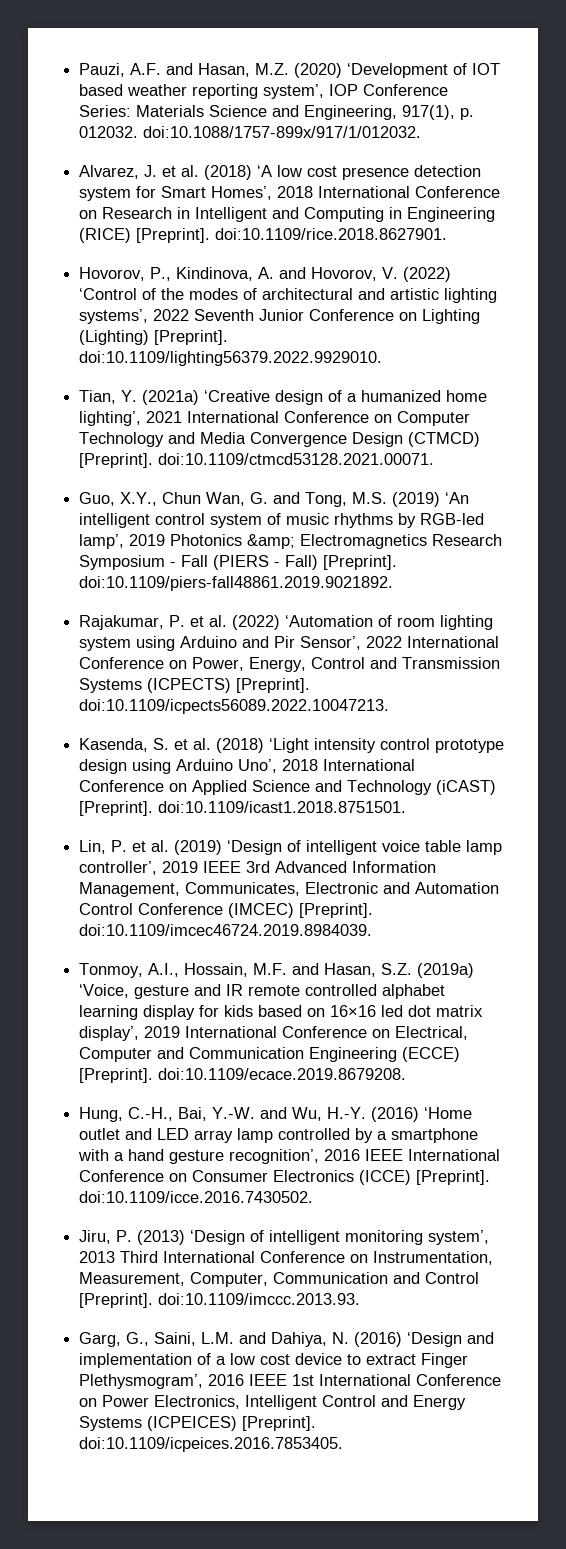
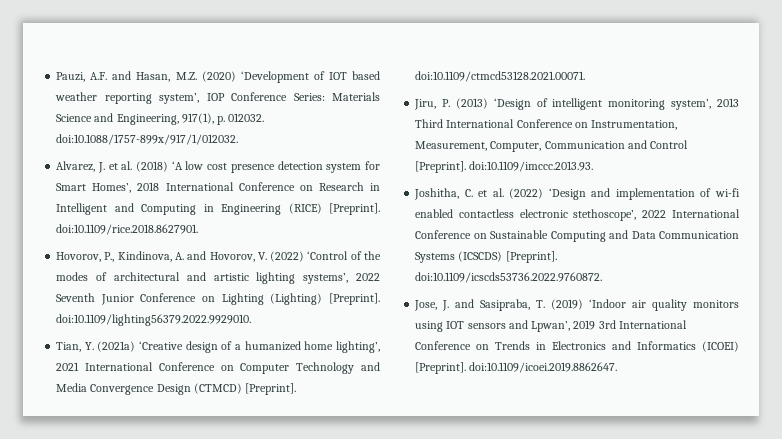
- Guo, X.Y., Chun Wan, G. and Tong, M.S. (2019) ‘An intelligent control system of music rhythms by RGB-led lamp’, 2019 Photonics &amp; Electromagnetics Research Symposium - Fall (PIERS - Fall) [Preprint]. doi:10.1109/piers-fall48861.2019.9021892.
- Rajakumar, P. et al. (2022) ‘Automation of room lighting system using Arduino and Pir Sensor’, 2022 International Conference on Power, Energy, Control and Transmission Systems (ICPECTS) [Preprint]. doi:10.1109/icpects56089.2022.10047213.
- Kasenda, S. et al. (2018) ‘Light intensity control prototype design using Arduino Uno’, 2018 International Conference on Applied Science and Technology (iCAST) [Preprint]. doi:10.1109/icast1.2018.8751501.
- Lin, P. et al. (2019) ‘Design of intelligent voice table lamp controller’, 2019 IEEE 3rd Advanced Information Management, Communicates, Electronic and Automation Control Conference (IMCEC) [Preprint]. doi:10.1109/imcec46724.2019.8984039.
- Tonmoy, A.I., Hossain, M.F. and Hasan, S.Z. (2019a) ‘Voice, gesture and IR remote controlled alphabet learning display for kids based on 16×16 led dot matrix display’, 2019 International Conference on Electrical, Computer and Communication Engineering (ECCE) [Preprint]. doi:10.1109/ecace.2019.8679208.
- Hung, C.-H., Bai, Y.-W. and Wu, H.-Y. (2016) ‘Home outlet and LED array lamp controlled by a smartphone with a hand gesture recognition’, 2016 IEEE International Conference on Consumer Electronics (ICCE) [Preprint]. doi:10.1109/icce.2016.7430502.
- Garg, G., Saini, L.M. and Dahiya, N. (2016) ‘Design and implementation of a low cost device to extract Finger Plethysmogram’, 2016 IEEE 1st International Conference on Power Electronics, Intelligent Control and Energy Systems (ICPEICES) [Preprint]. doi:10.1109/icpeices.2016.7853405.
+ Joshitha, C. et al. (2022) ‘Design and implementation of wi-fi enabled contactless electronic stethoscope’, 2022 International Conference on Sustainable Computing and Data Communication Systems (ICSCDS) [Preprint]. doi:10.1109/icscds53736.2022.9760872.
+ Jose, J. and Sasipraba, T. (2019) ‘Indoor air quality monitors using IOT sensors and Lpwan’, 2019 3rd International Conference on Trends in Electronics and Informatics (ICOEI) [Preprint]. doi:10.1109/icoei.2019.8862647.

